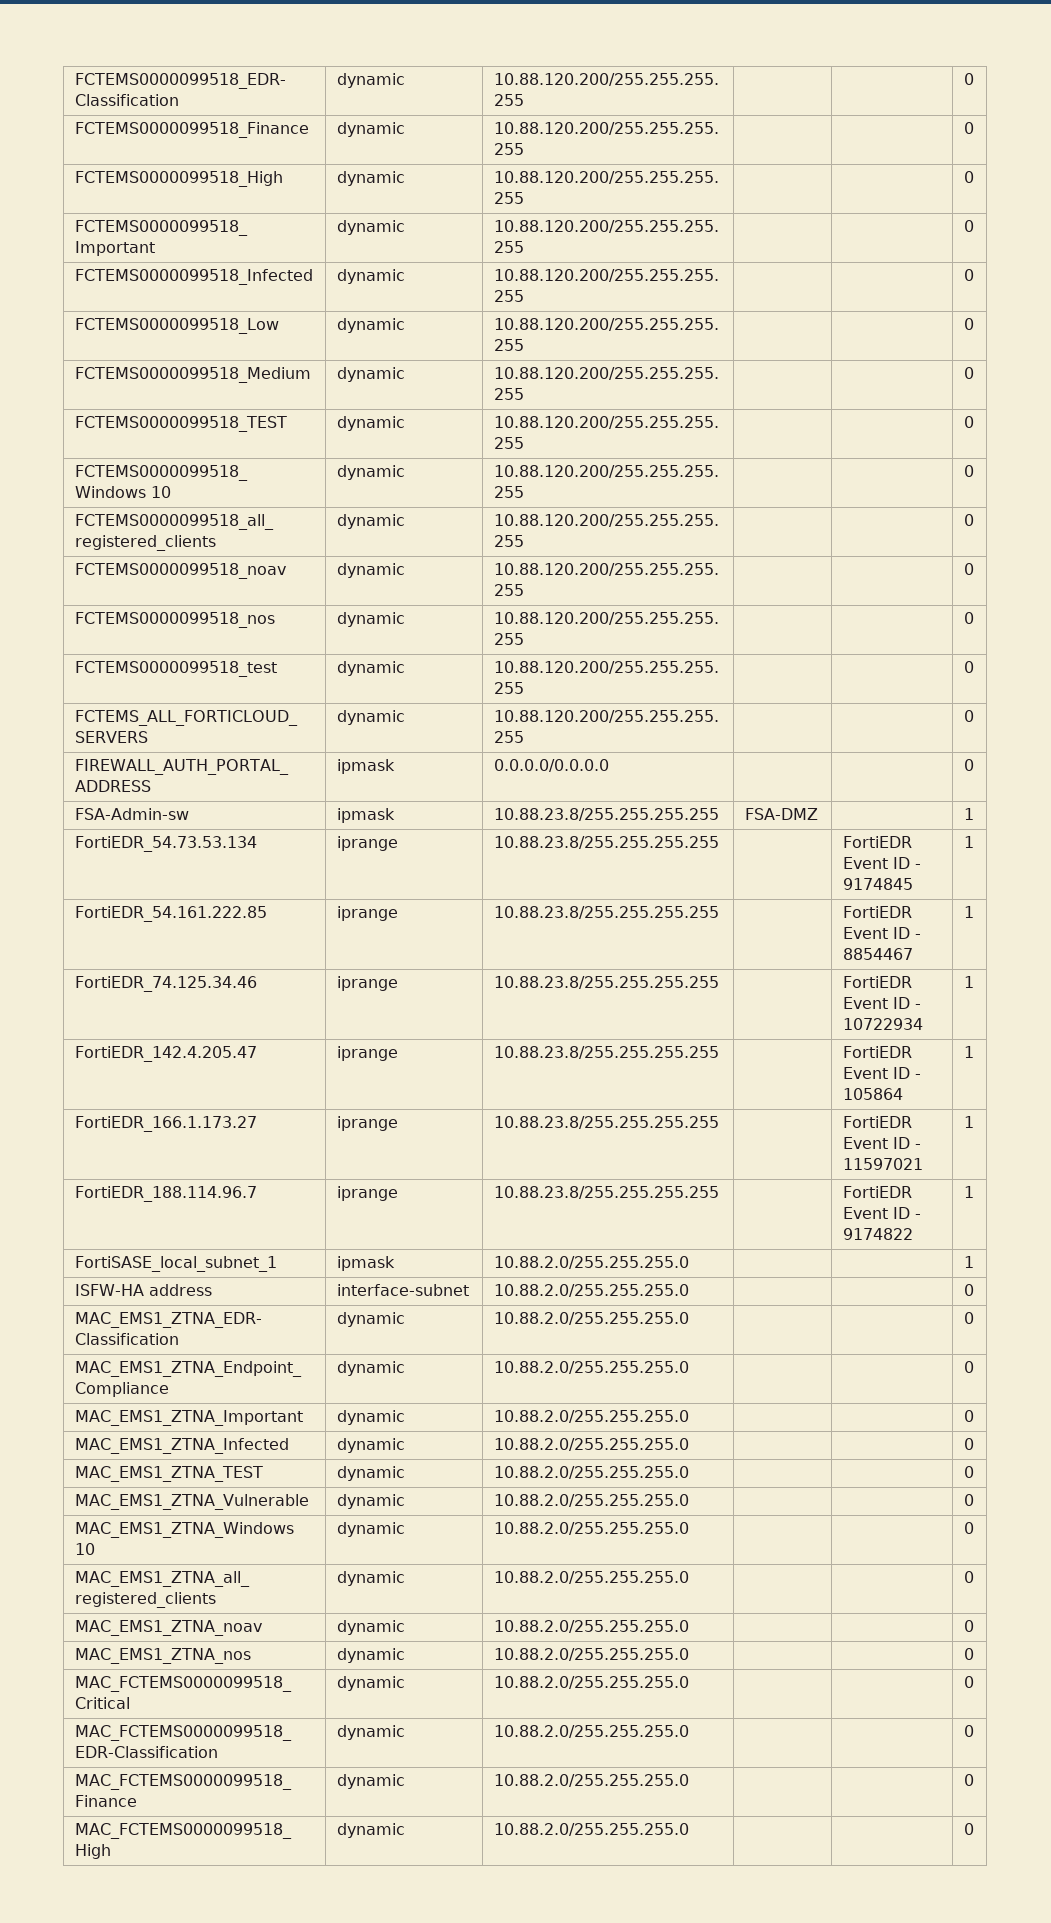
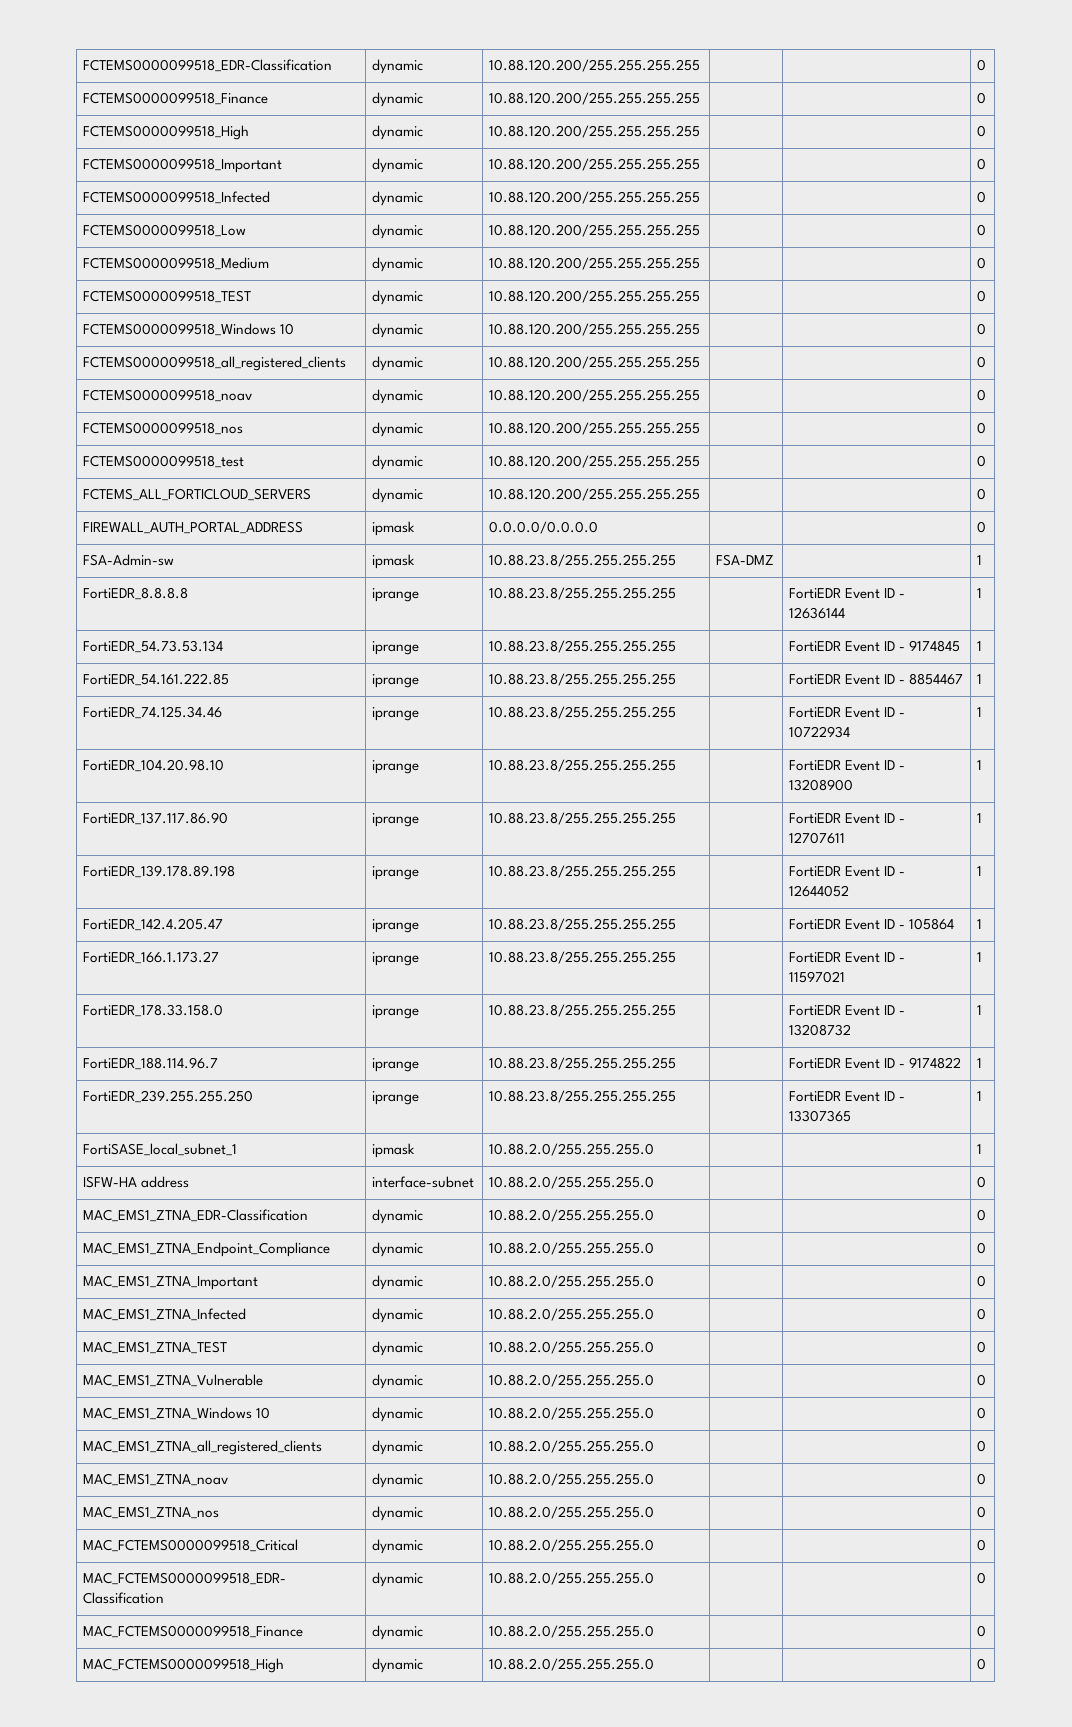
+ FortiEDR_8.8.8.8 | iprange | 10.88.23.8/255.255.255.255 | | FortiEDR Event ID - 12636144 | 1
+ FortiEDR_104.20.98.10 | iprange | 10.88.23.8/255.255.255.255 | | FortiEDR Event ID - 13208900 | 1
+ FortiEDR_137.117.86.90 | iprange | 10.88.23.8/255.255.255.255 | | FortiEDR Event ID - 12707611 | 1
+ FortiEDR_139.178.89.198 | iprange | 10.88.23.8/255.255.255.255 | | FortiEDR Event ID - 12644052 | 1
+ FortiEDR_178.33.158.0 | iprange | 10.88.23.8/255.255.255.255 | | FortiEDR Event ID - 13208732 | 1
+ FortiEDR_239.255.255.250 | iprange | 10.88.23.8/255.255.255.255 | | FortiEDR Event ID - 13307365 | 1

